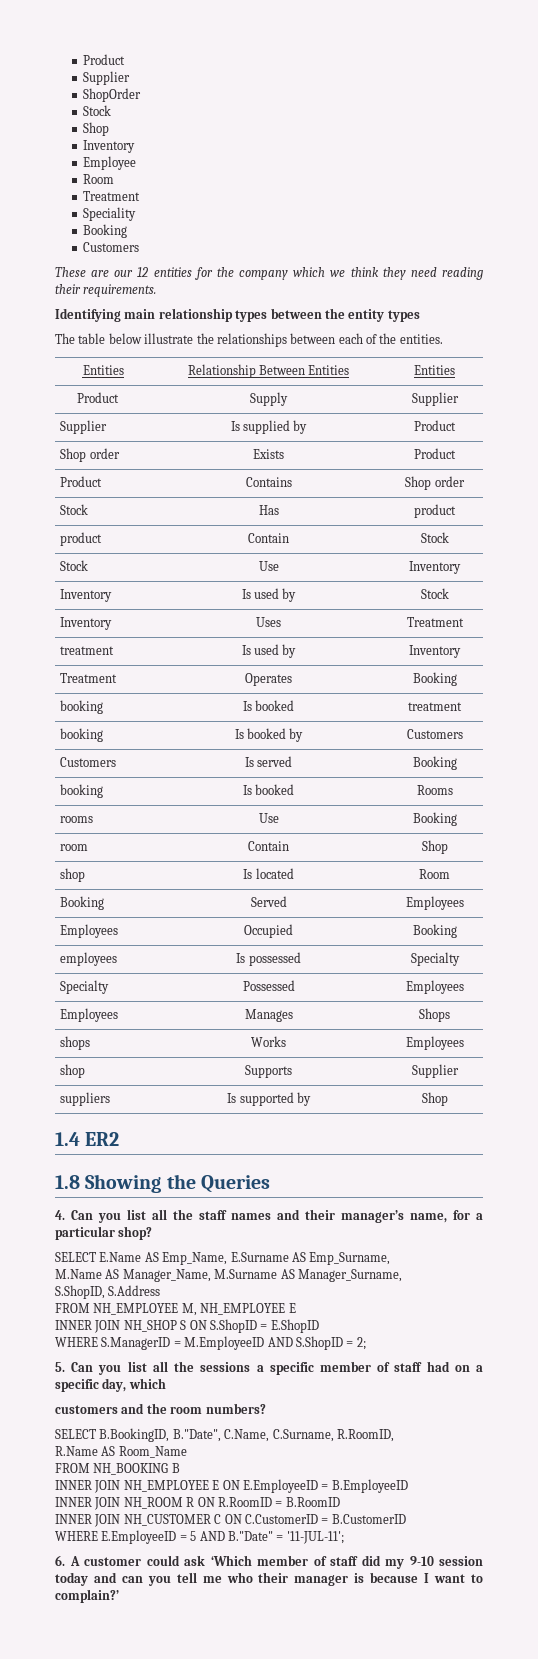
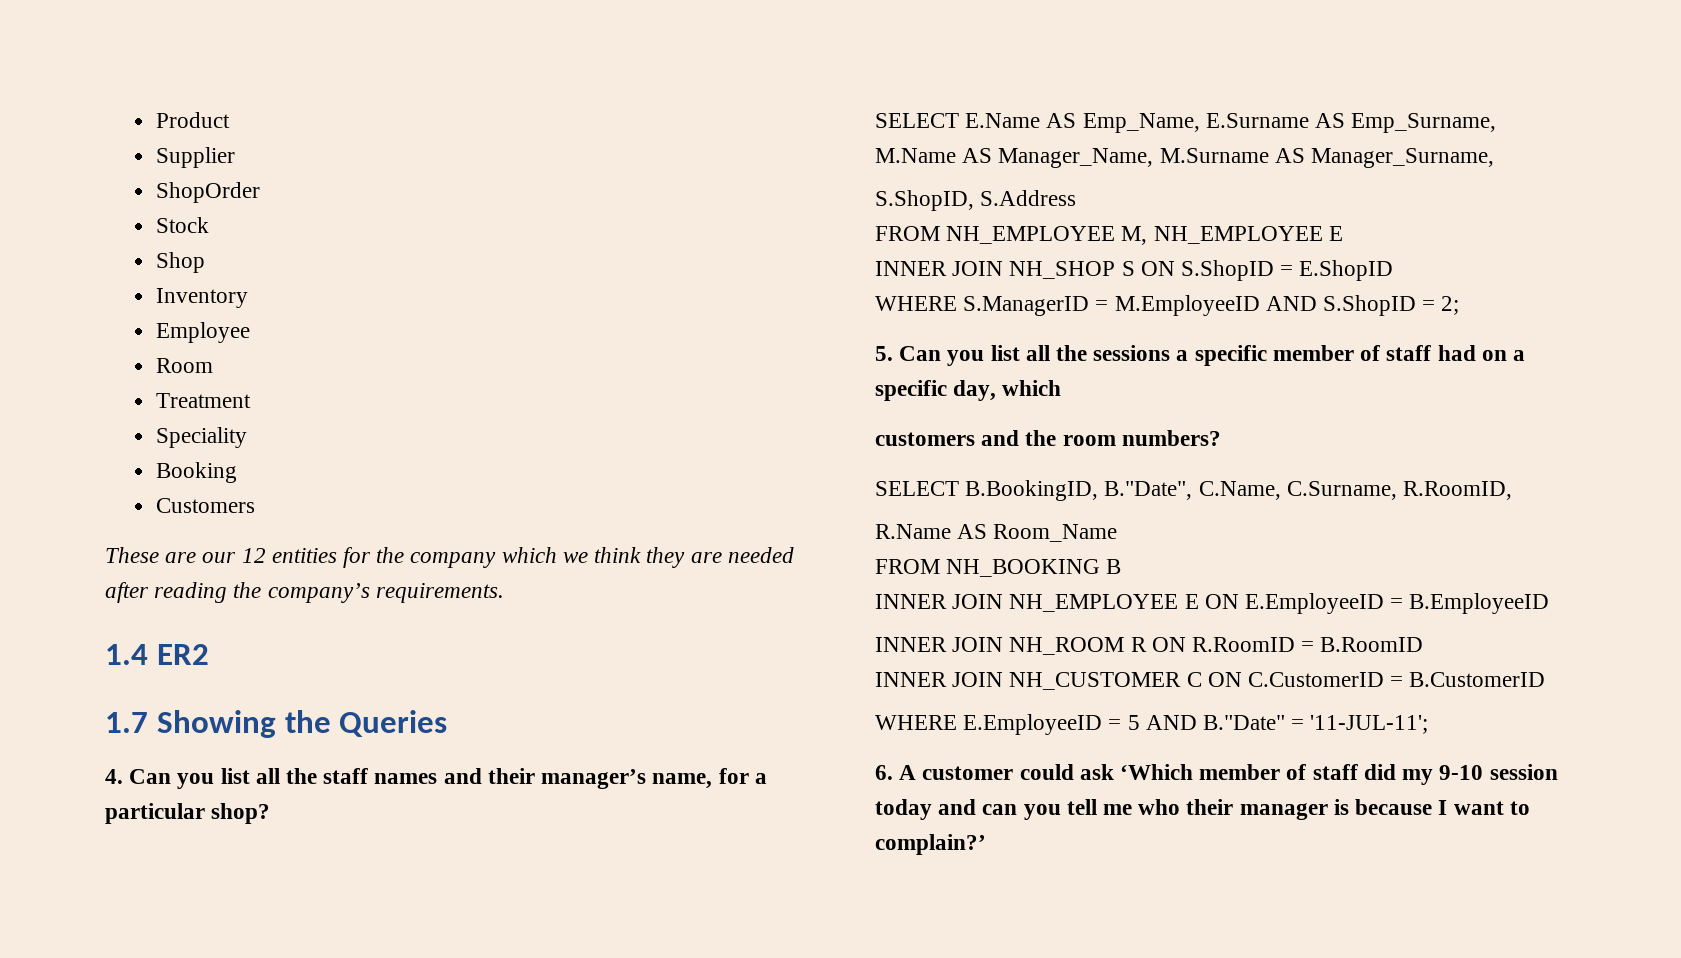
- These are our 12 entities for the company which we think they need reading their requirements.
- Identifying main relationship types between the entity types
- The table below illustrate the relationships between each of the entities.
- Entities | Relationship Between Entities | Entities
- Product | Supply | Supplier
- Supplier | Is supplied by | Product
- Shop order | Exists | Product
- Product | Contains | Shop order
- Stock | Has | product
- product | Contain | Stock
- Stock | Use | Inventory
- Inventory | Is used by | Stock
- Inventory | Uses | Treatment
- treatment | Is used by | Inventory
- Treatment | Operates | Booking
- booking | Is booked | treatment
- booking | Is booked by | Customers
- Customers | Is served | Booking
- booking | Is booked | Rooms
- rooms | Use | Booking
- room | Contain | Shop
- shop | Is located | Room
- Booking | Served | Employees
- Employees | Occupied | Booking
- employees | Is possessed | Specialty
- Specialty | Possessed | Employees
- Employees | Manages | Shops
- shops | Works | Employees
- shop | Supports | Supplier
- suppliers | Is supported by | Shop
+ These are our 12 entities for the company which we think they are needed after reading the company’s requirements.
- 1.8 Showing the Queries
+ 1.7 Showing the Queries

